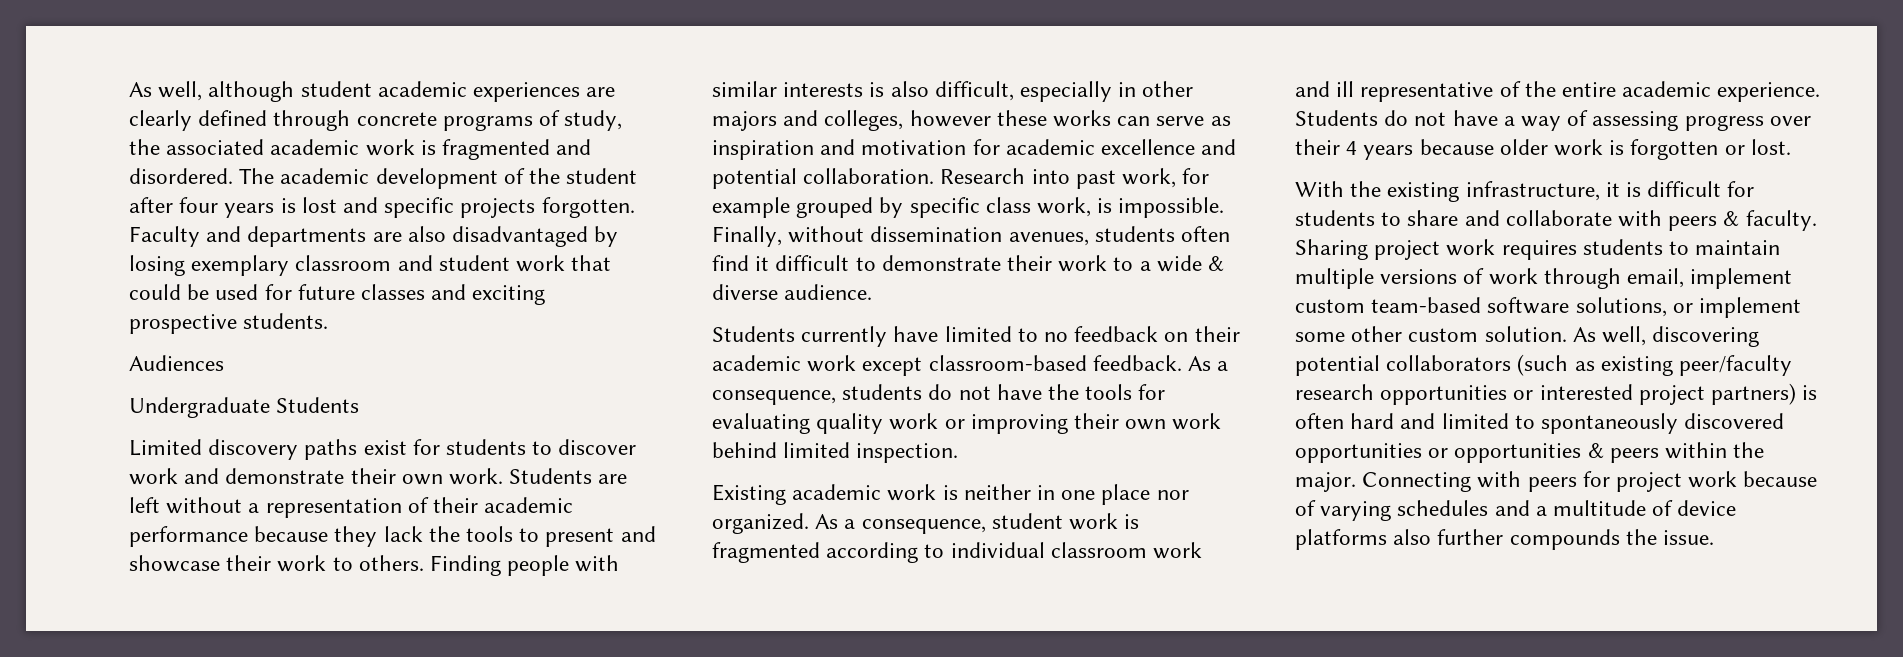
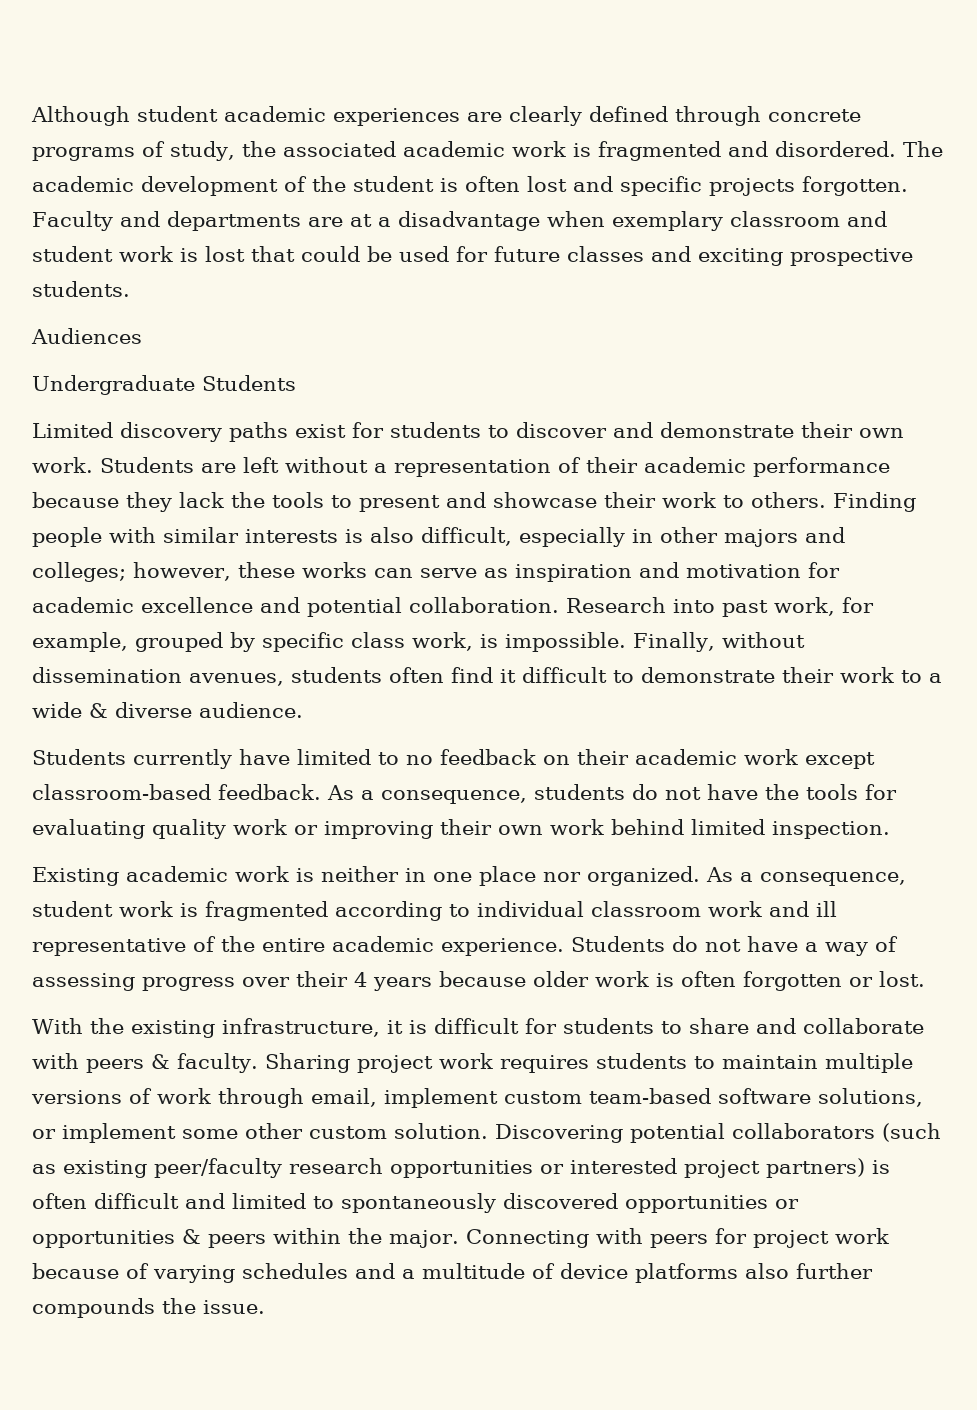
- As well, although student academic experiences are clearly defined through concrete programs of study, the associated academic work is fragmented and disordered.
+ Although student academic experiences are clearly defined through concrete programs of study, the associated academic work is fragmented and disordered.
- The academic development of the student after four years is lost and specific projects forgotten.
+ The academic development of the student is often lost and specific projects forgotten.
- Faculty and departments are also disadvantaged by losing exemplary classroom and student work that could be used for future classes and exciting prospective students.
+ Faculty and departments are at a disadvantage when exemplary classroom and student work is lost that could be used for future classes and exciting prospective students.
- Limited discovery paths exist for students to discover work and demonstrate their own work.
+ Limited discovery paths exist for students to discover and demonstrate their own work.
- Finding people with similar interests is also difficult, especially in other majors and colleges, however these works can serve as inspiration and motivation for academic excellence and potential collaboration.
+ Finding people with similar interests is also difficult, especially in other majors and colleges; however, these works can serve as inspiration and motivation for academic excellence and potential collaboration.
- Research into past work, for example grouped by specific class work, is impossible.
+ Research into past work, for example, grouped by specific class work, is impossible.
- Students do not have a way of assessing progress over their 4 years because older work is forgotten or lost.
+ Students do not have a way of assessing progress over their 4 years because older work is often forgotten or lost.
- As well, discovering potential collaborators (such as existing peer/faculty research opportunities or interested project partners) is often hard and limited to spontaneously discovered opportunities or opportunities & peers within the major.
+ Discovering potential collaborators (such as existing peer/faculty research opportunities or interested project partners) is often difficult and limited to spontaneously discovered opportunities or opportunities & peers within the major.

